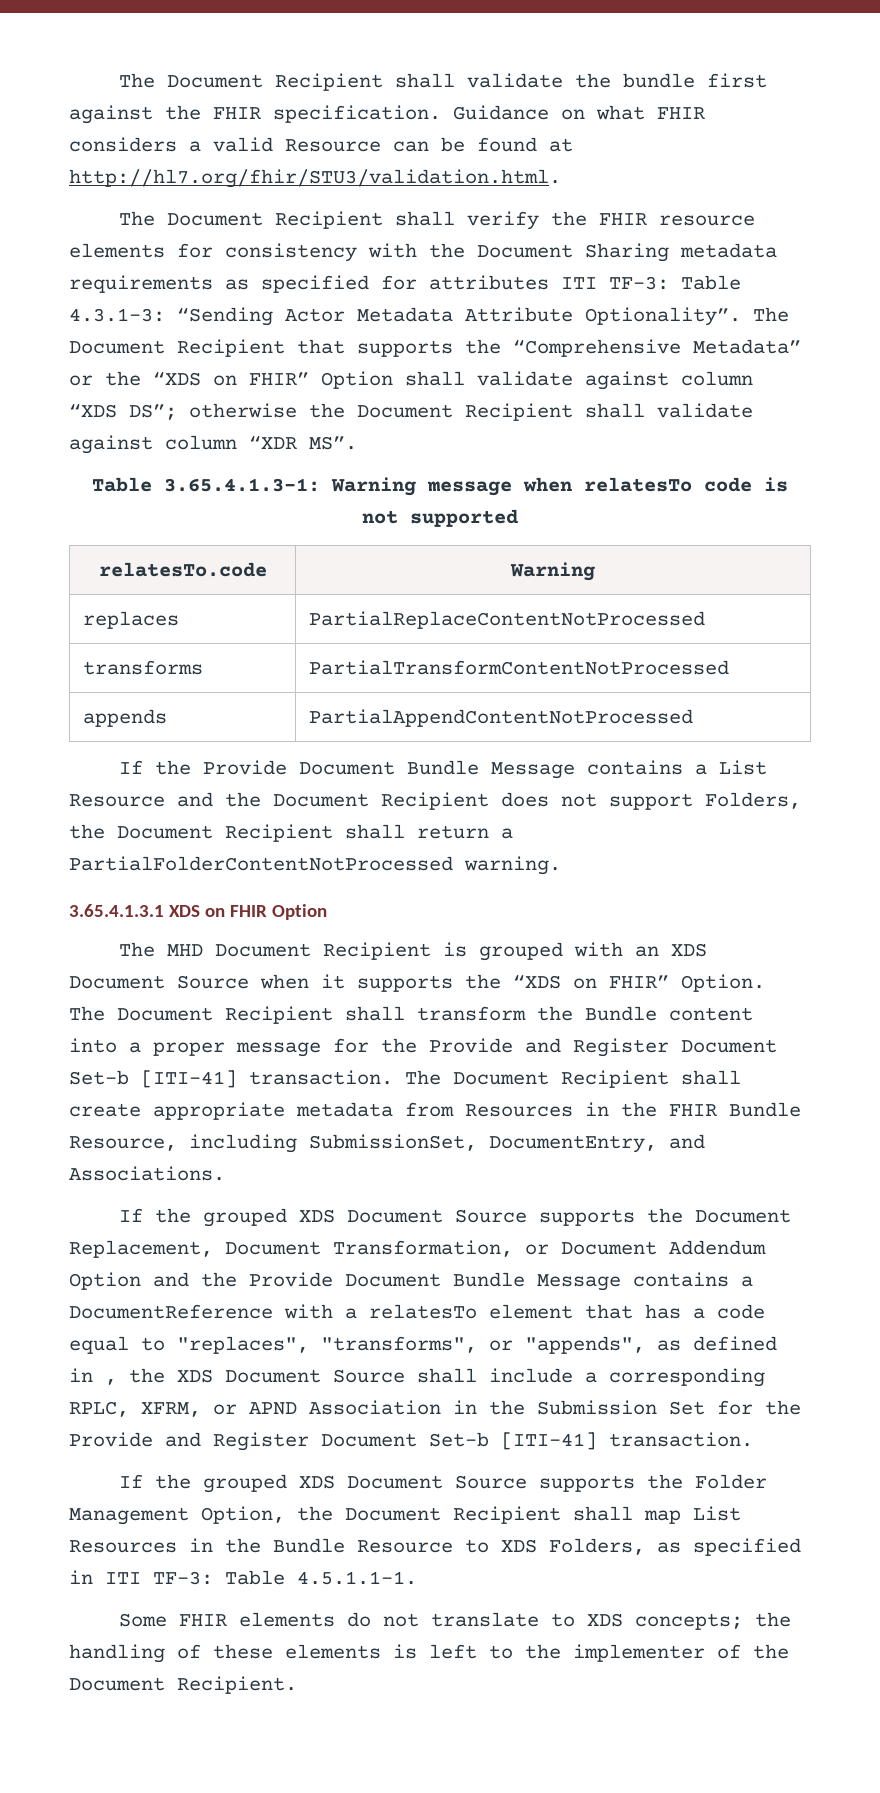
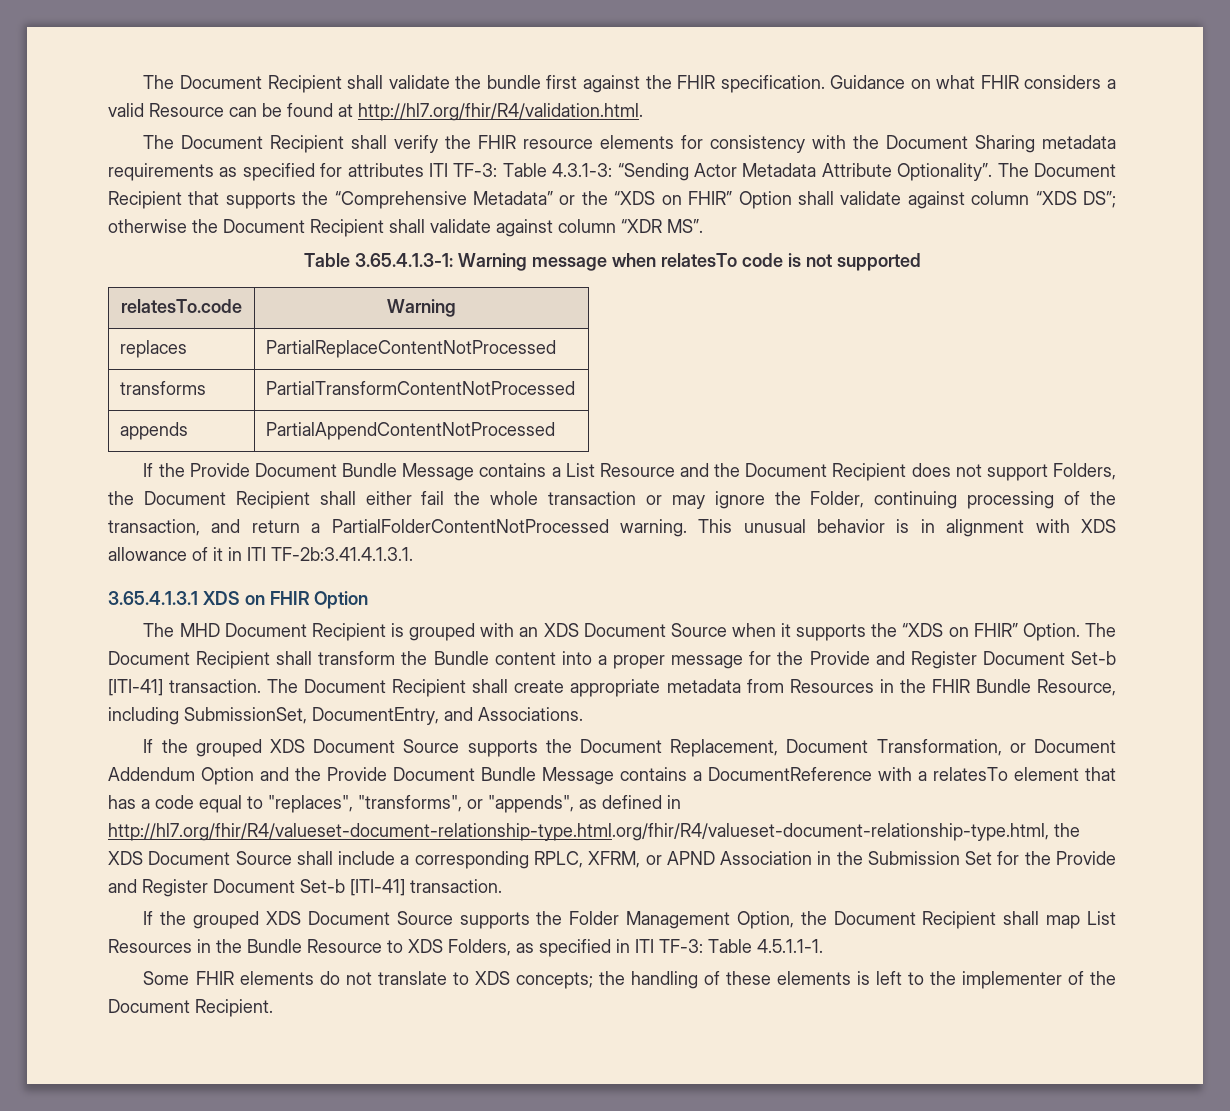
- Guidance on what FHIR considers a valid Resource can be found at http://hl7.org/fhir/STU3/validation.html.
+ Guidance on what FHIR considers a valid Resource can be found at http://hl7.org/fhir/R4/validation.html.
- If the Provide Document Bundle Message contains a List Resource and the Document Recipient does not support Folders, the Document Recipient shall return a PartialFolderContentNotProcessed warning.
+ If the Provide Document Bundle Message contains a List Resource and the Document Recipient does not support Folders, the Document Recipient shall either fail the whole transaction or may ignore the Folder, continuing processing of the transaction, and return a PartialFolderContentNotProcessed warning. This unusual behavior is in alignment with XDS allowance of it in ITI TF-2b:3.41.4.1.3.1.
- If the grouped XDS Document Source supports the Document Replacement, Document Transformation, or Document Addendum Option and the Provide Document Bundle Message contains a DocumentReference with a relatesTo element that has a code equal to "replaces", "transforms", or "appends", as defined in , the XDS Document Source shall include a corresponding RPLC, XFRM, or APND Association in the Submission Set for the Provide and Register Document Set-b [ITI-41] transaction.
+ If the grouped XDS Document Source supports the Document Replacement, Document Transformation, or Document Addendum Option and the Provide Document Bundle Message contains a DocumentReference with a relatesTo element that has a code equal to "replaces", "transforms", or "appends", as defined in http://hl7.org/fhir/R4/valueset-document-relationship-type.html.org/fhir/R4/valueset-document-relationship-type.html, the XDS Document Source shall include a corresponding RPLC, XFRM, or APND Association in the Submission Set for the Provide and Register Document Set-b [ITI-41] transaction.

